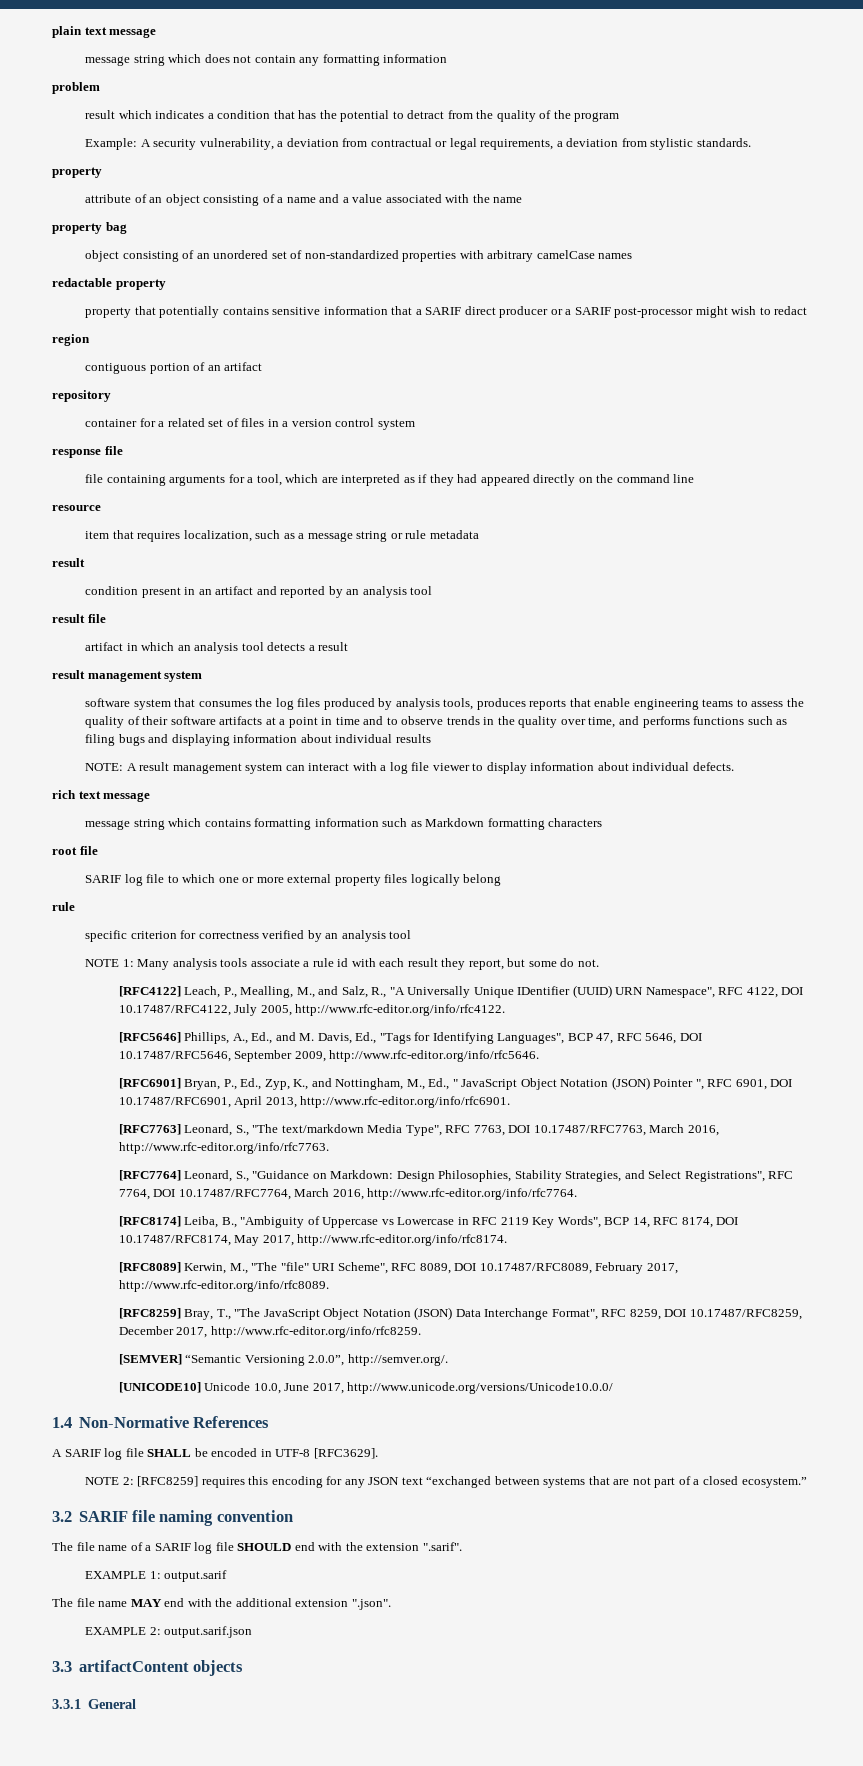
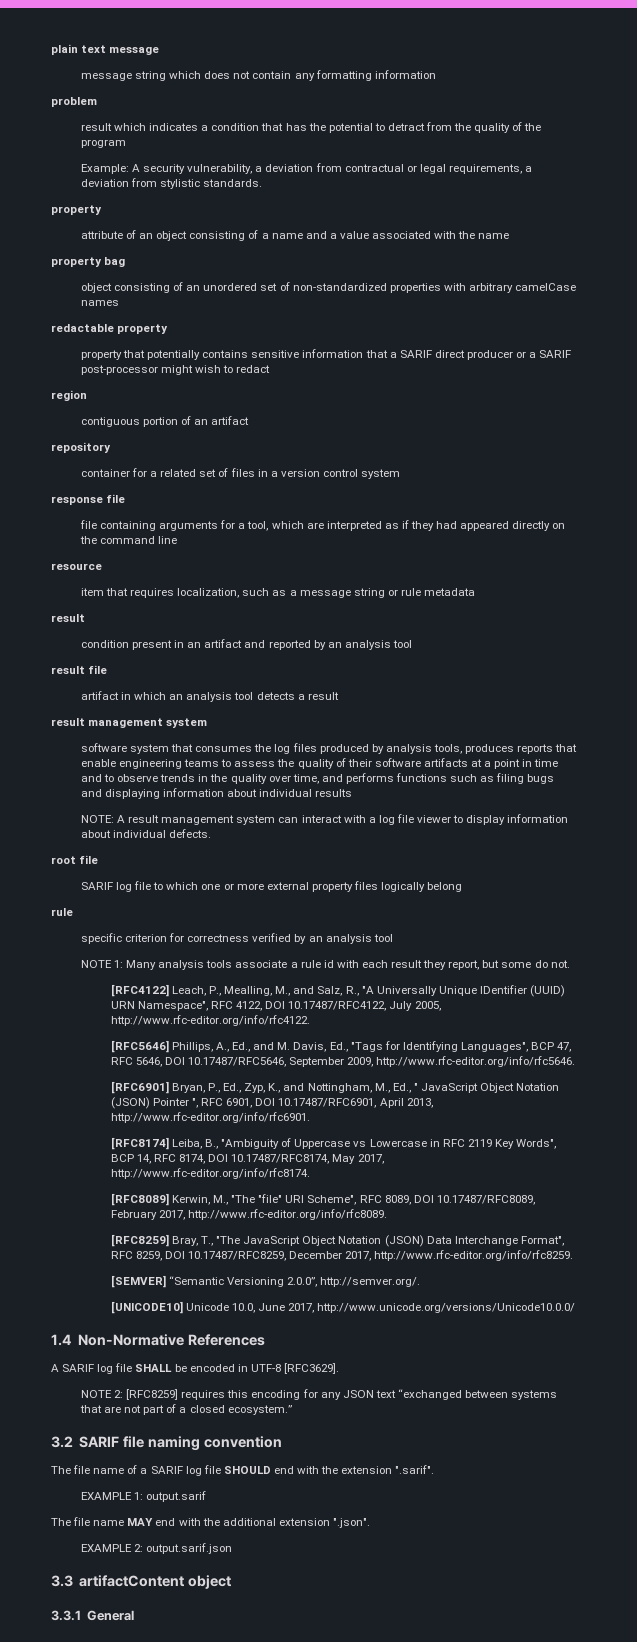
- rich text message
- message string which contains formatting information such as Markdown formatting characters
- [RFC7763] Leonard, S., "The text/markdown Media Type", RFC 7763, DOI 10.17487/RFC7763, March 2016, http://www.rfc-editor.org/info/rfc7763.
- [RFC7764] Leonard, S., "Guidance on Markdown: Design Philosophies, Stability Strategies, and Select Registrations", RFC 7764, DOI 10.17487/RFC7764, March 2016, http://www.rfc-editor.org/info/rfc7764.
- 3.3 artifactContent objects
+ 3.3 artifactContent object

